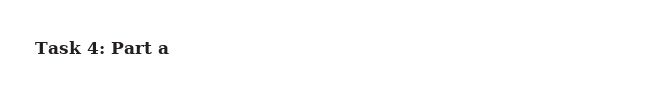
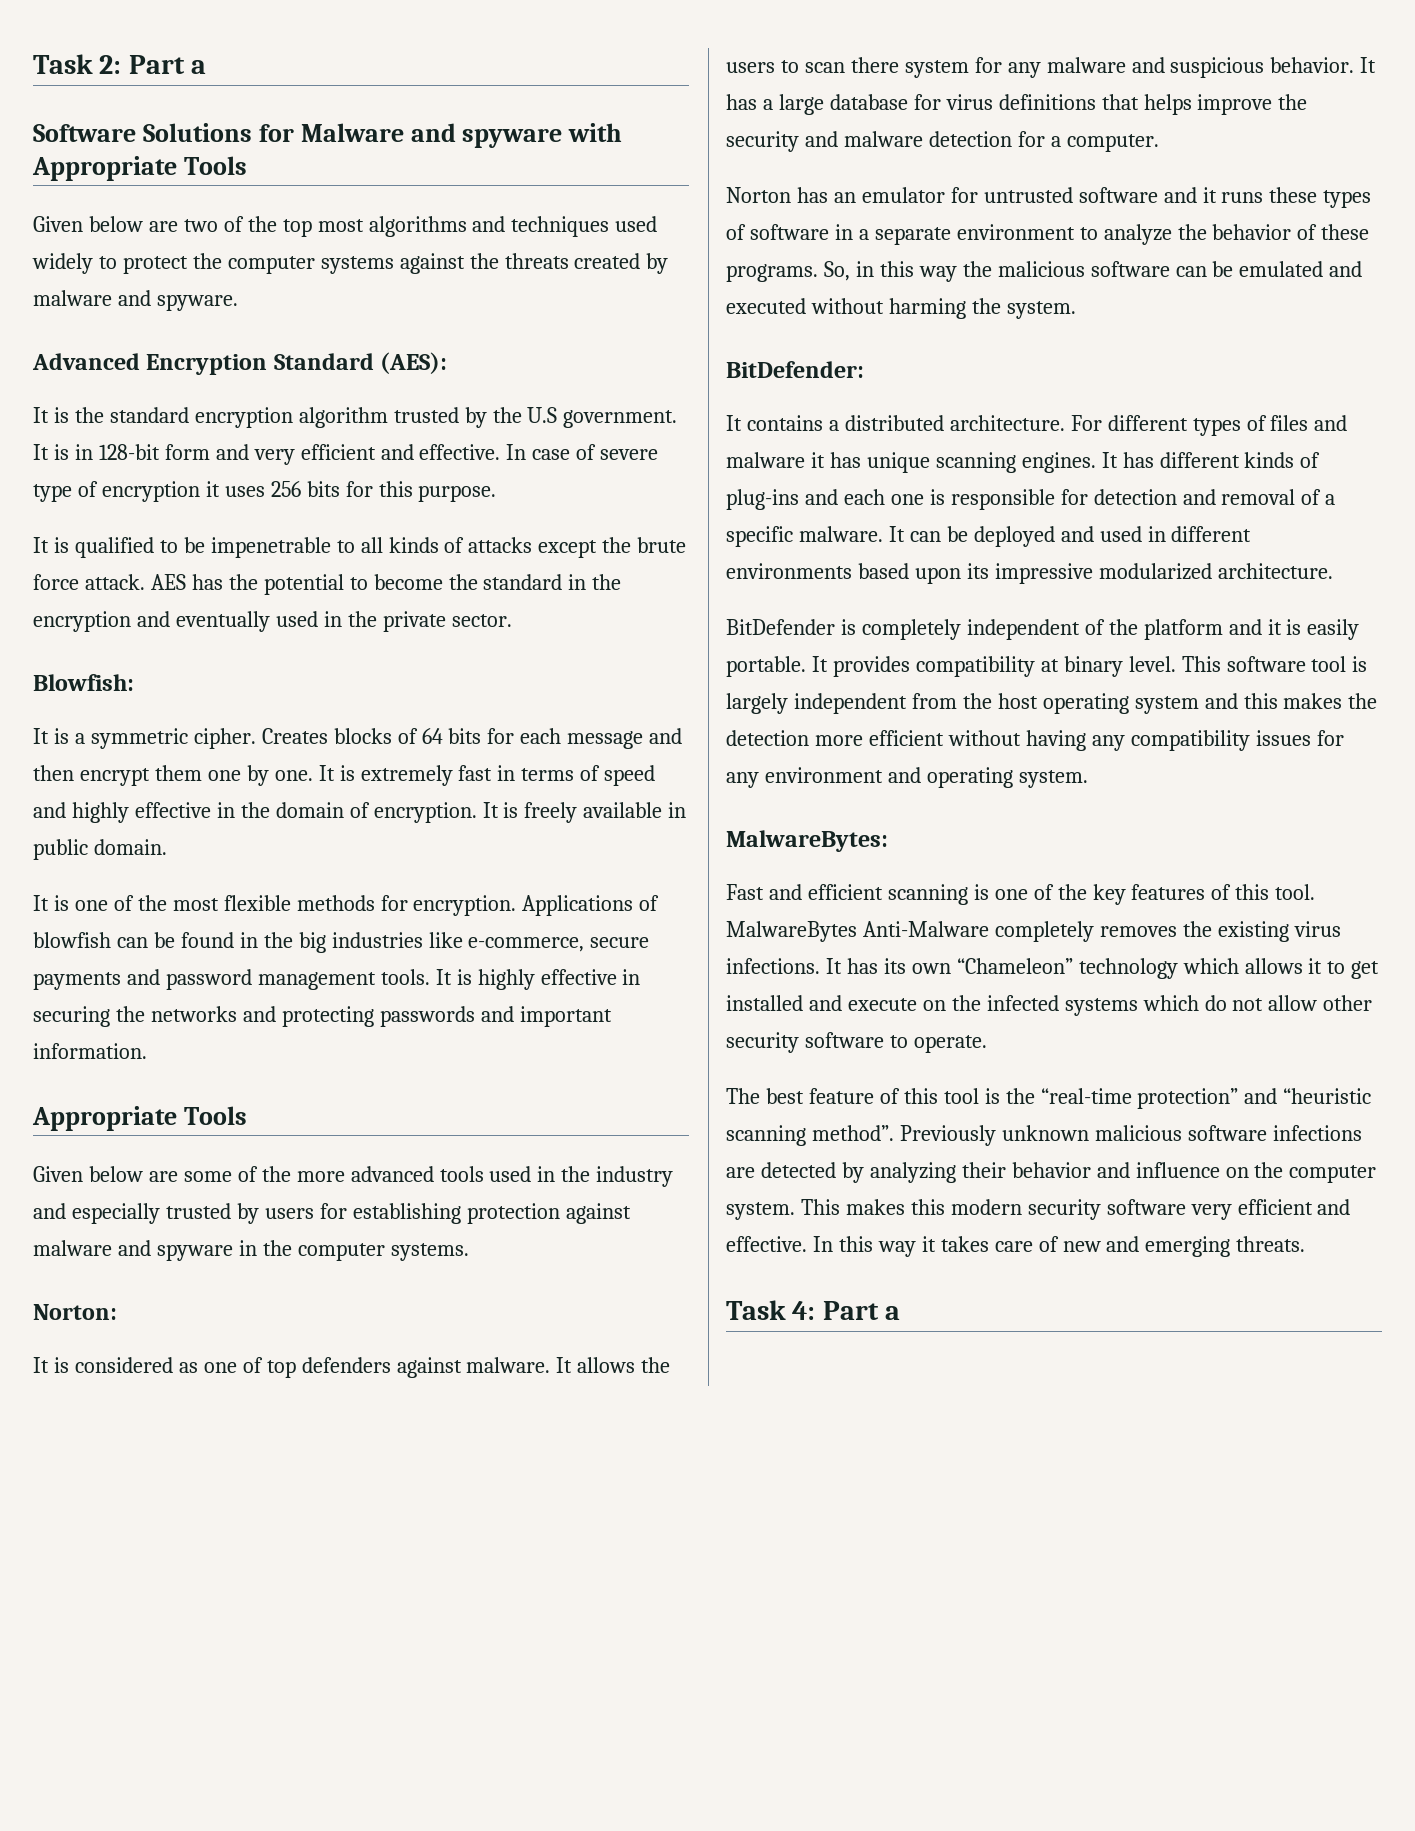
+ Task 2: Part a
+ Software Solutions for Malware and spyware with Appropriate Tools
+ Given below are two of the top most algorithms and techniques used widely to protect the computer systems against the threats created by malware and spyware.
+ Advanced Encryption Standard (AES):
+ It is the standard encryption algorithm trusted by the U.S government. It is in 128-bit form and very efficient and effective. In case of severe type of encryption it uses 256 bits for this purpose.
+ It is qualified to be impenetrable to all kinds of attacks except the brute force attack. AES has the potential to become the standard in the encryption and eventually used in the private sector.
+ Blowfish:
+ It is a symmetric cipher. Creates blocks of 64 bits for each message and then encrypt them one by one. It is extremely fast in terms of speed and highly effective in the domain of encryption. It is freely available in public domain.
+ It is one of the most flexible methods for encryption. Applications of blowfish can be found in the big industries like e-commerce, secure payments and password management tools. It is highly effective in securing the networks and protecting passwords and important information.
+ Appropriate Tools
+ Given below are some of the more advanced tools used in the industry and especially trusted by users for establishing protection against malware and spyware in the computer systems.
+ Norton:
+ It is considered as one of top defenders against malware. It allows the users to scan there system for any malware and suspicious behavior. It has a large database for virus definitions that helps improve the security and malware detection for a computer.
+ Norton has an emulator for untrusted software and it runs these types of software in a separate environment to analyze the behavior of these programs. So, in this way the malicious software can be emulated and executed without harming the system.
+ BitDefender:
+ It contains a distributed architecture. For different types of files and malware it has unique scanning engines. It has different kinds of plug-ins and each one is responsible for detection and removal of a specific malware. It can be deployed and used in different environments based upon its impressive modularized architecture.
+ BitDefender is completely independent of the platform and it is easily portable. It provides compatibility at binary level. This software tool is largely independent from the host operating system and this makes the detection more efficient without having any compatibility issues for any environment and operating system.
+ MalwareBytes:
+ Fast and efficient scanning is one of the key features of this tool. MalwareBytes Anti-Malware completely removes the existing virus infections. It has its own “Chameleon” technology which allows it to get installed and execute on the infected systems which do not allow other security software to operate.
+ The best feature of this tool is the “real-time protection” and “heuristic scanning method”. Previously unknown malicious software infections are detected by analyzing their behavior and influence on the computer system. This makes this modern security software very efficient and effective. In this way it takes care of new and emerging threats.

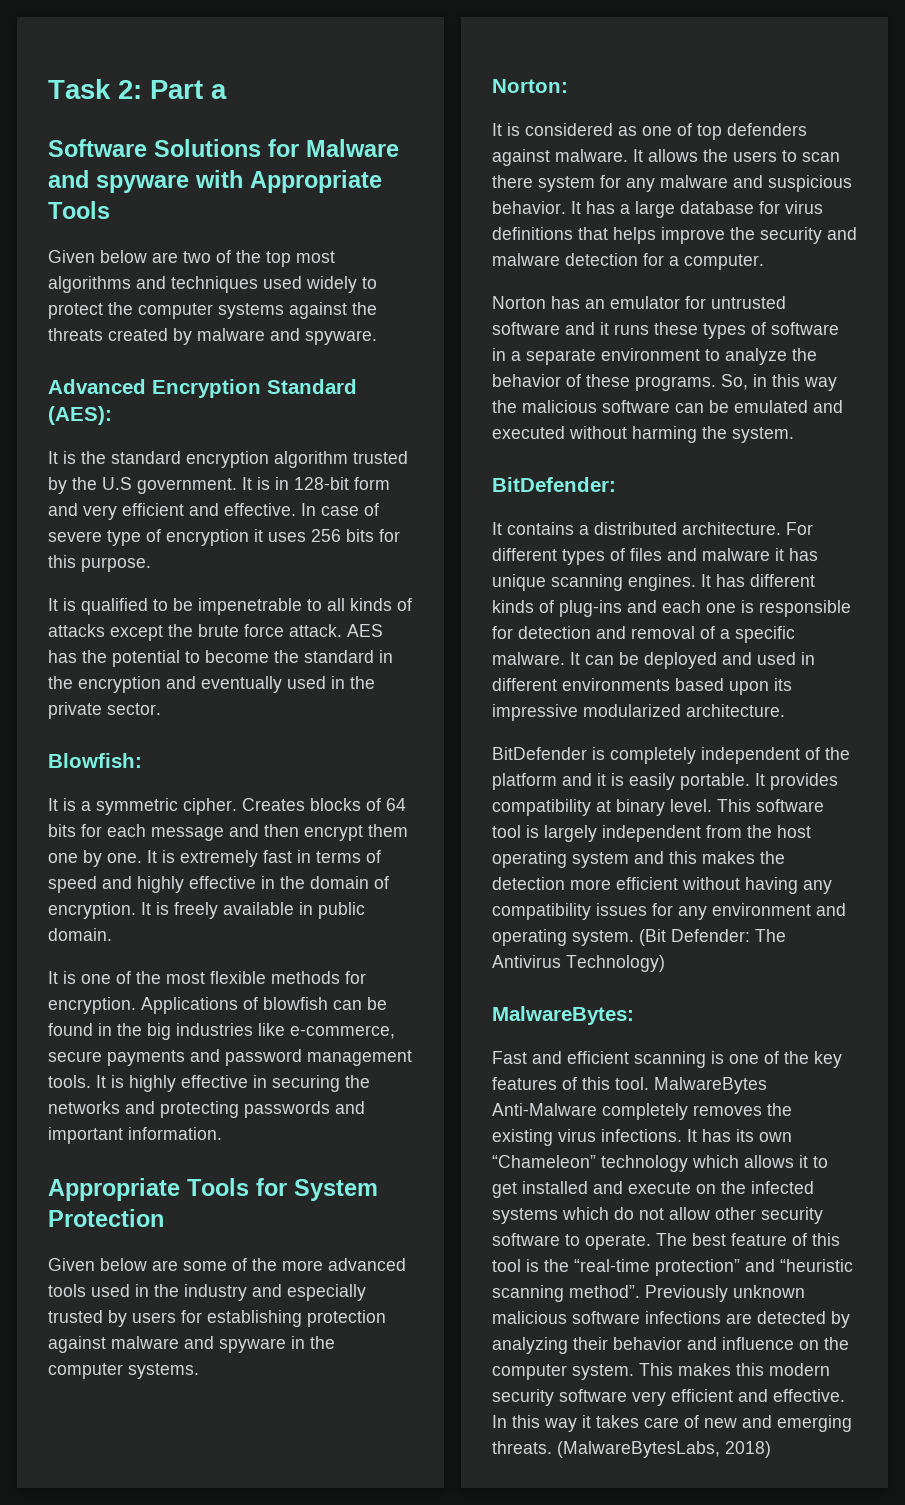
  It is highly effective in securing the networks and protecting passwords and important information.
- Appropriate Tools
+ Appropriate Tools for System Protection
+ (Bit Defender: The Antivirus Technology)
- It has its own “Chameleon” technology which allows it to get installed and execute on the infected systems which do not allow other security software to operate.
- The best feature of this tool is the “real-time protection” and “heuristic scanning method”.
+ It has its own “Chameleon” technology which allows it to get installed and execute on the infected systems which do not allow other security software to operate. The best feature of this tool is the “real-time protection” and “heuristic scanning method”.
- In this way it takes care of new and emerging threats.
- Task 4: Part a
+ In this way it takes care of new and emerging threats. (MalwareBytesLabs, 2018)

